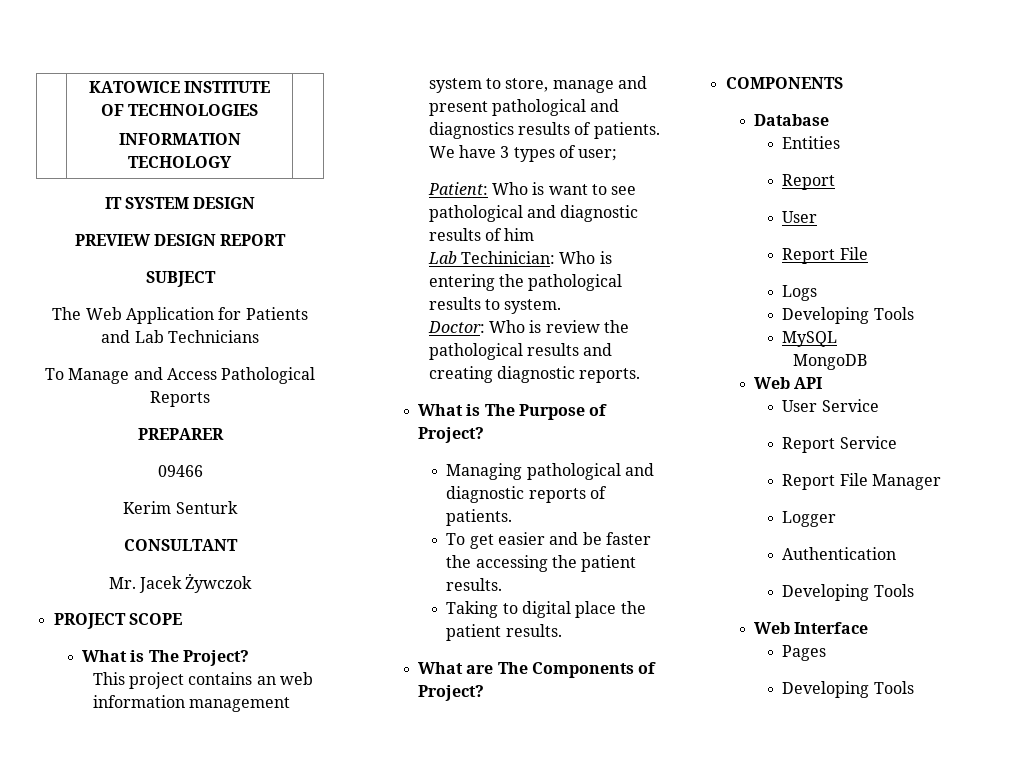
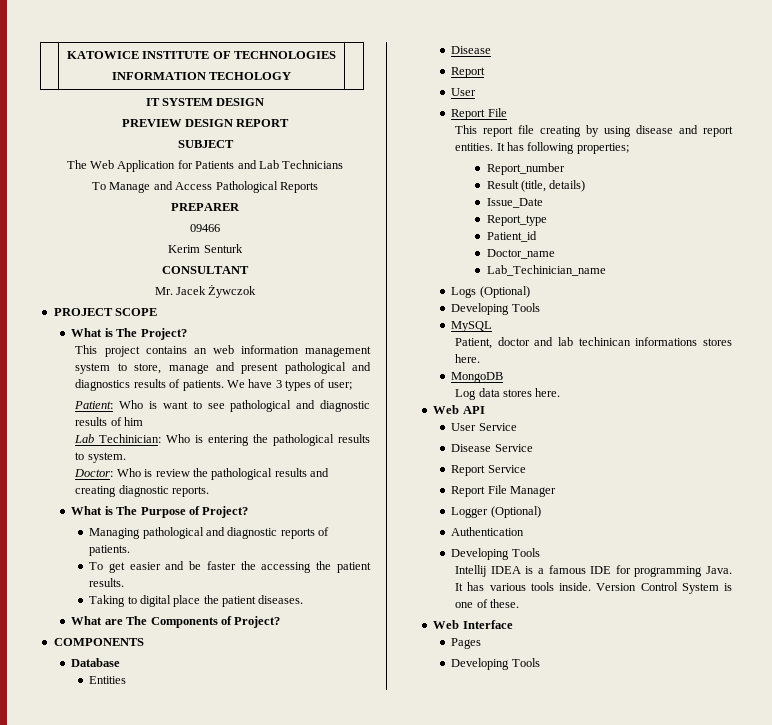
- Taking to digital place the patient results.
+ Taking to digital place the patient diseases.
  Entities
+ Disease
+ This report file creating by using disease and report entities. It has following properties;
+ Report_number
+ Result (title, details)
+ Issue_Date
+ Report_type
+ Patient_id
+ Doctor_name
+ Lab_Techinician_name
- Logs
+ Logs (Optional)
+ Patient, doctor and lab techinican informations stores here.
  MongoDB
+ Log data stores here.
+ Disease Service
- Logger
+ Logger (Optional)
+ Intellij IDEA is a famous IDE for programming Java. It has various tools inside. Version Control System is one of these.

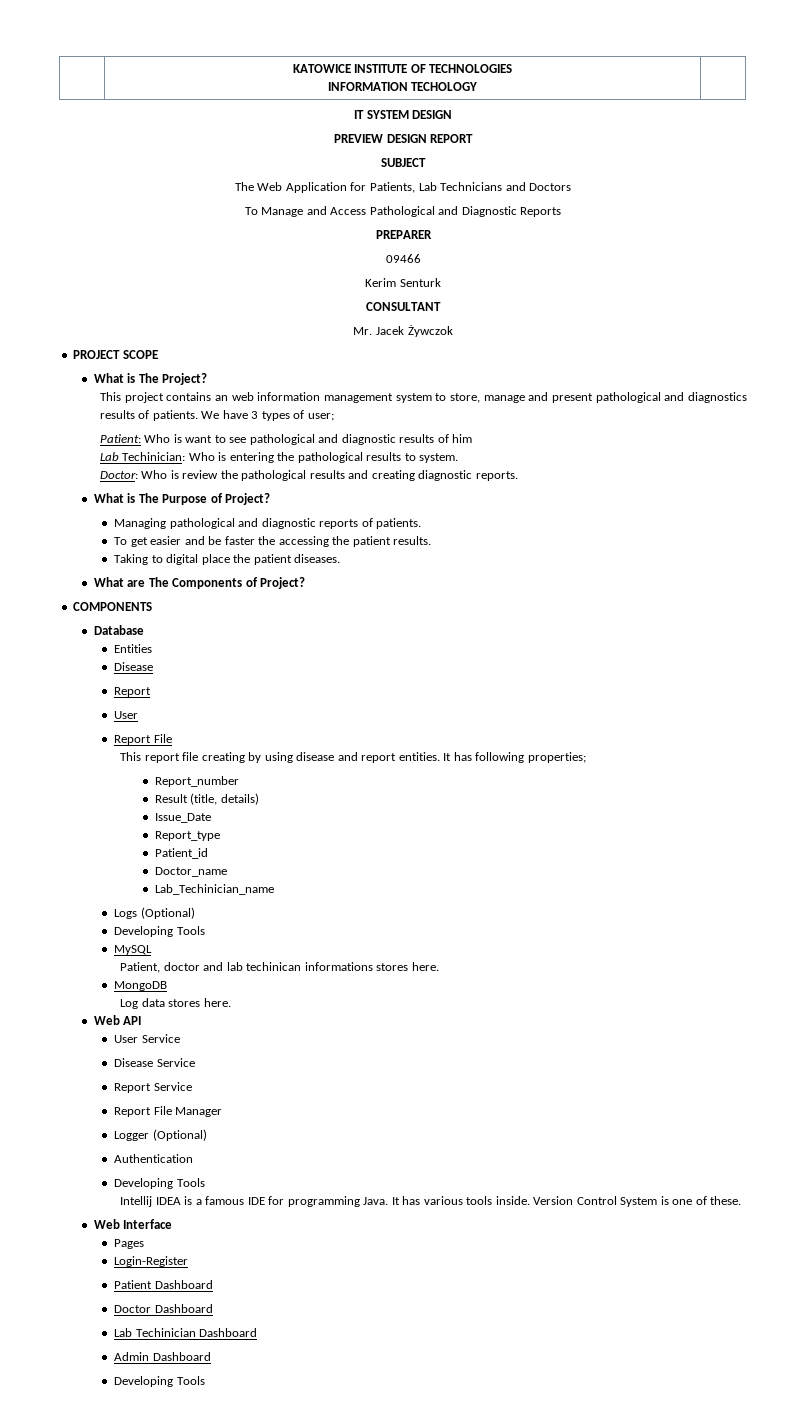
- The Web Application for Patients and Lab Technicians
+ The Web Application for Patients, Lab Technicians and Doctors
- To Manage and Access Pathological Reports
+ To Manage and Access Pathological and Diagnostic Reports
+ Login-Register
+ Patient Dashboard
+ Doctor Dashboard
+ Lab Techinician Dashboard
+ Admin Dashboard

